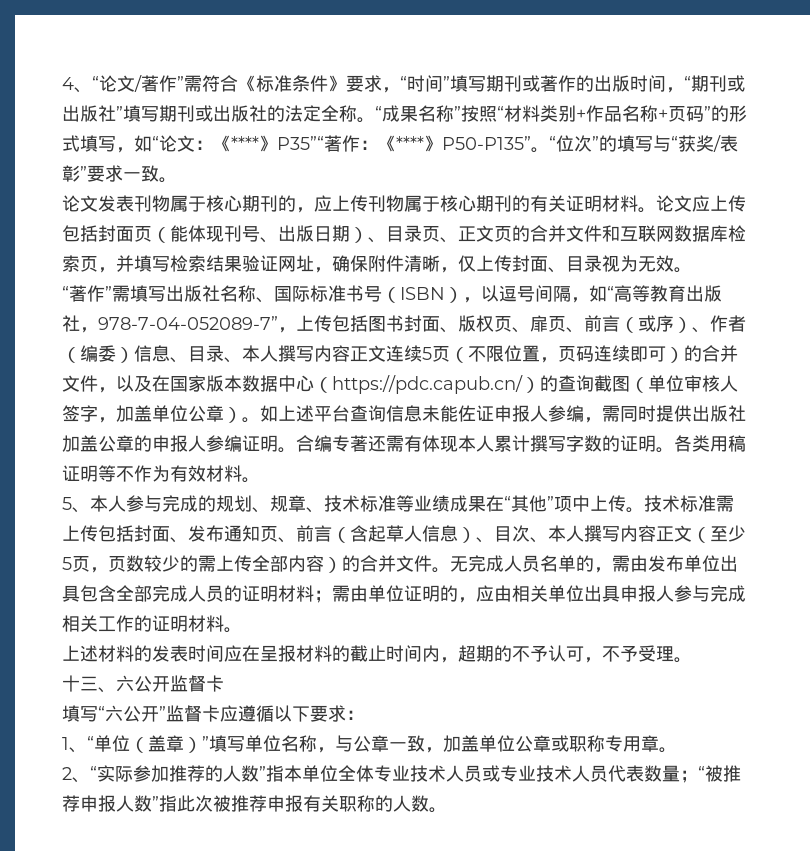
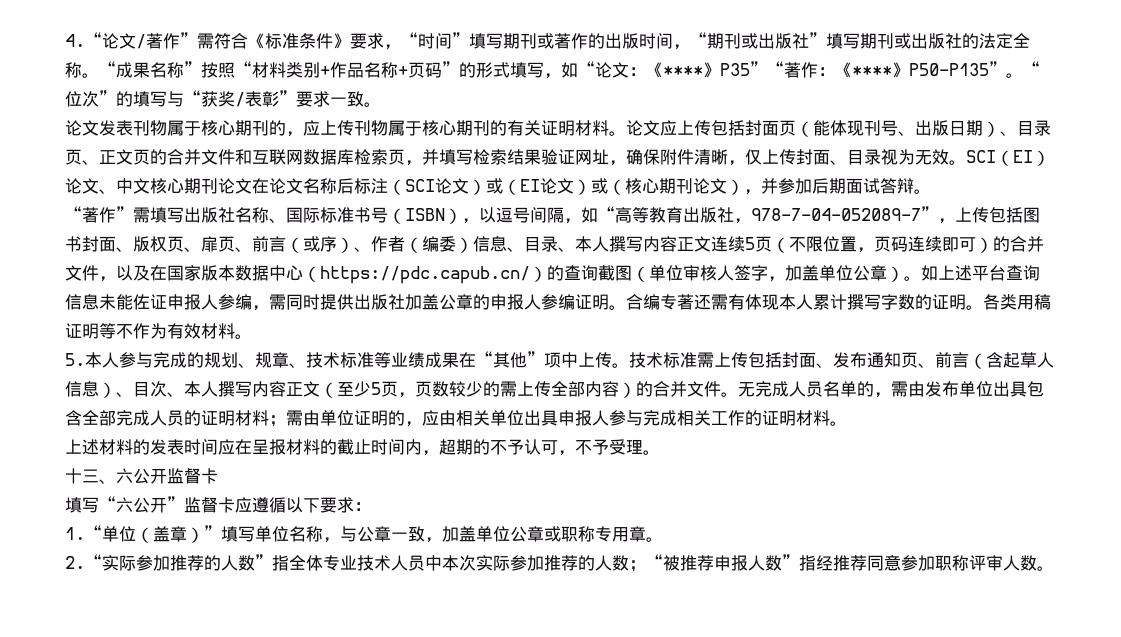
- 4、“论文/著作”需符合《标准条件》要求，“时间”填写期刊或著作的出版时间，“期刊或出版社”填写期刊或出版社的法定全称。
+ 4.“论文/著作”需符合《标准条件》要求，“时间”填写期刊或著作的出版时间，“期刊或出版社”填写期刊或出版社的法定全称。
+ SCI（EI）论文、中文核心期刊论文在论文名称后标注（SCI论文）或（EI论文）或（核心期刊论文），并参加后期面试答辩。
- 5、本人参与完成的规划、规章、技术标准等业绩成果在“其他”项中上传。
+ 5.本人参与完成的规划、规章、技术标准等业绩成果在“其他”项中上传。
- 1、“单位（盖章）”填写单位名称，与公章一致，加盖单位公章或职称专用章。
+ 1.“单位（盖章）”填写单位名称，与公章一致，加盖单位公章或职称专用章。
- 2、“实际参加推荐的人数”指本单位全体专业技术人员或专业技术人员代表数量；“被推荐申报人数”指此次被推荐申报有关职称的人数。
+ 2.“实际参加推荐的人数”指全体专业技术人员中本次实际参加推荐的人数；“被推荐申报人数”指经推荐同意参加职称评审人数。

